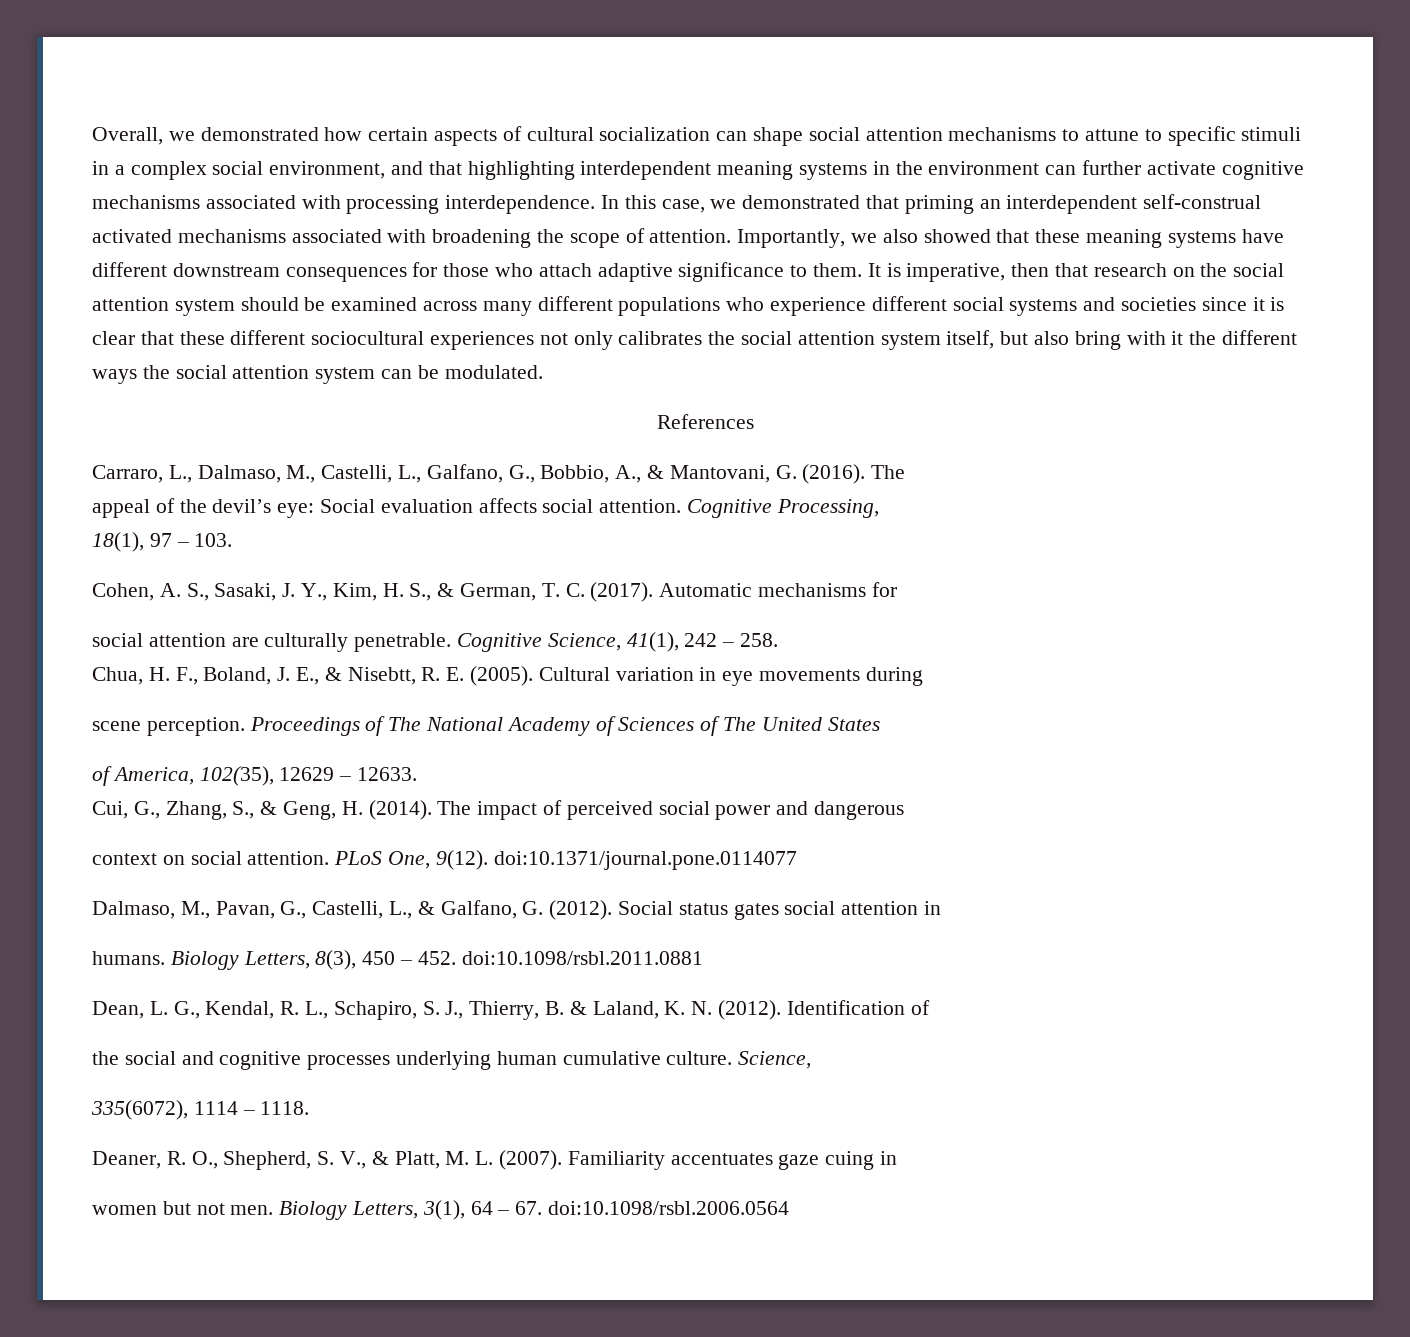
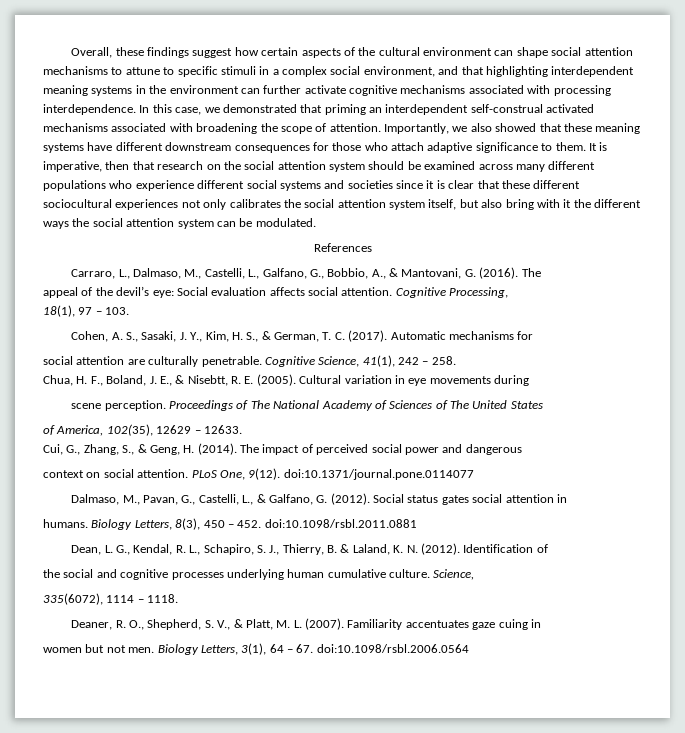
- Overall, we demonstrated how certain aspects of cultural socialization can shape social attention mechanisms to attune to specific stimuli in a complex social environment, and that highlighting interdependent meaning systems in the environment can further activate cognitive mechanisms associated with processing interdependence.
+ Overall, these findings suggest how certain aspects of the cultural environment can shape social attention mechanisms to attune to specific stimuli in a complex social environment, and that highlighting interdependent meaning systems in the environment can further activate cognitive mechanisms associated with processing interdependence.

